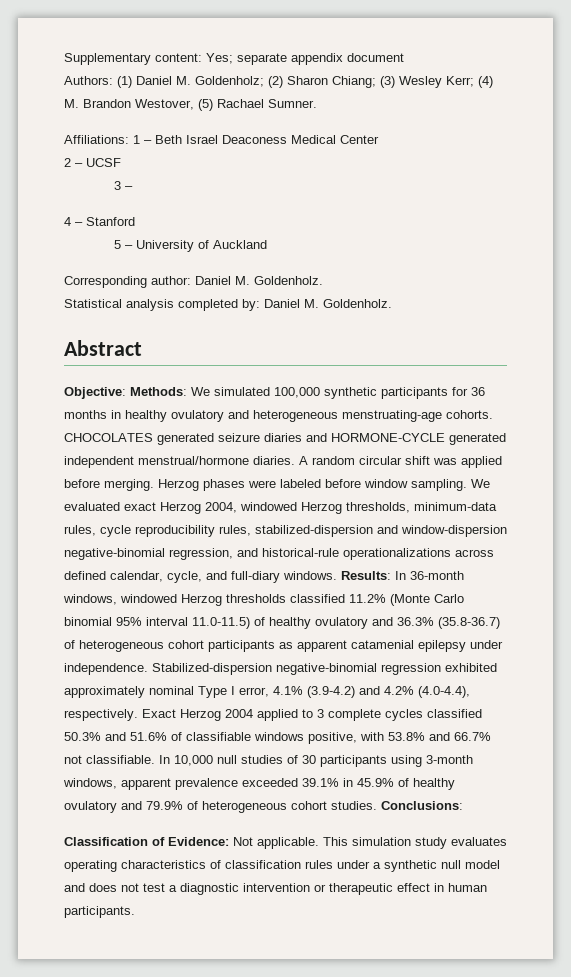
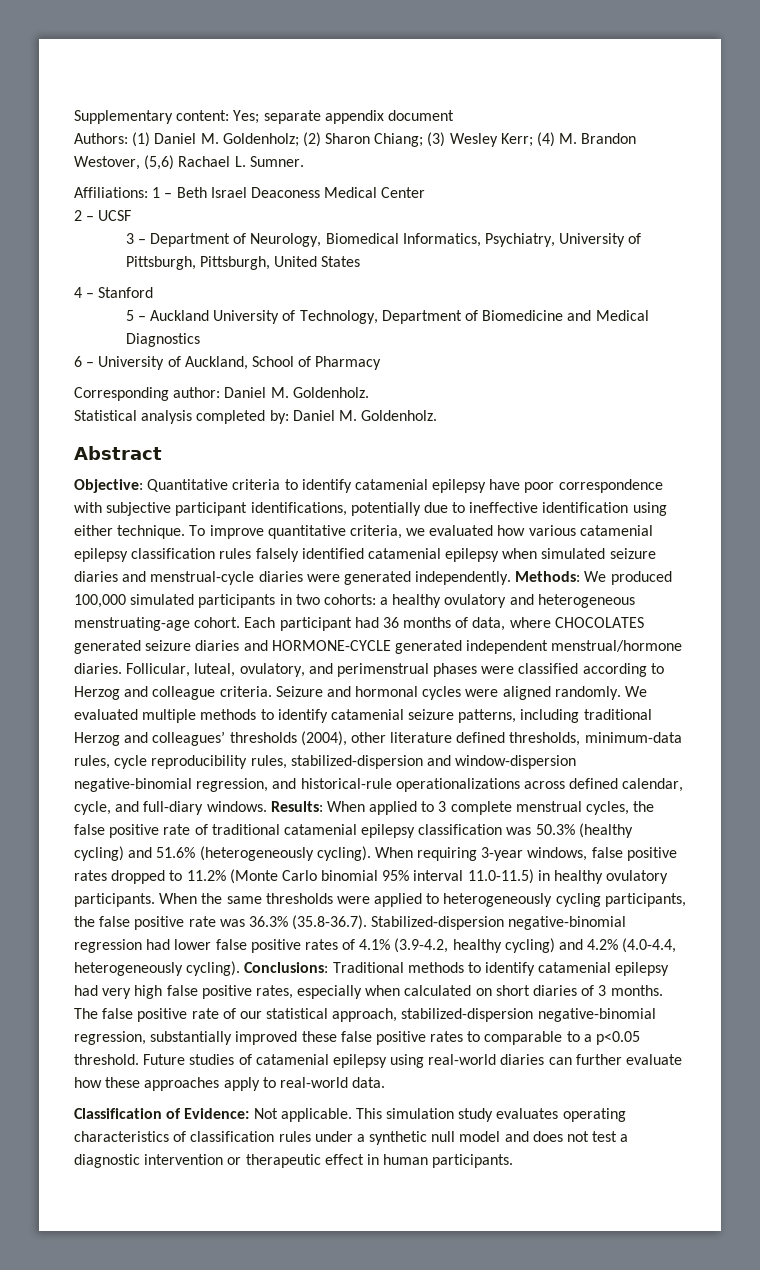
- Authors: (1) Daniel M. Goldenholz; (2) Sharon Chiang; (3) Wesley Kerr; (4) M. Brandon Westover, (5) Rachael Sumner.
+ Authors: (1) Daniel M. Goldenholz; (2) Sharon Chiang; (3) Wesley Kerr; (4) M. Brandon Westover, (5,6) Rachael L. Sumner.
- 3 –
+ 3 – Department of Neurology, Biomedical Informatics, Psychiatry, University of Pittsburgh, Pittsburgh, United States
- 5 – University of Auckland
+ 5 – Auckland University of Technology, Department of Biomedicine and Medical Diagnostics
+ 6 – University of Auckland, School of Pharmacy
- Objective: Methods: We simulated 100,000 synthetic participants for 36 months in healthy ovulatory and heterogeneous menstruating-age cohorts. CHOCOLATES generated seizure diaries and HORMONE-CYCLE generated independent menstrual/hormone diaries.
+ Objective: Quantitative criteria to identify catamenial epilepsy have poor correspondence with subjective participant identifications, potentially due to ineffective identification using either technique. To improve quantitative criteria, we evaluated how various catamenial epilepsy classification rules falsely identified catamenial epilepsy when simulated seizure diaries and menstrual-cycle diaries were generated independently. Methods: We produced 100,000 simulated participants in two cohorts: a healthy ovulatory and heterogeneous menstruating-age cohort. Each participant had 36 months of data, where CHOCOLATES generated seizure diaries and HORMONE-CYCLE generated independent menstrual/hormone diaries.
- A random circular shift was applied before merging. Herzog phases were labeled before window sampling. We evaluated exact Herzog 2004, windowed Herzog thresholds, minimum-data rules, cycle reproducibility rules, stabilized-dispersion and window-dispersion negative-binomial regression, and historical-rule operationalizations across defined calendar, cycle, and full-diary windows.
+ Follicular, luteal, ovulatory, and perimenstrual phases were classified according to Herzog and colleague criteria. Seizure and hormonal cycles were aligned randomly. We evaluated multiple methods to identify catamenial seizure patterns, including traditional Herzog and colleagues’ thresholds (2004), other literature defined thresholds, minimum-data rules, cycle reproducibility rules, stabilized-dispersion and window-dispersion negative-binomial regression, and historical-rule operationalizations across defined calendar, cycle, and full-diary windows.
- Results: In 36-month windows, windowed Herzog thresholds classified 11.2% (Monte Carlo binomial 95% interval 11.0-11.5) of healthy ovulatory and 36.3% (35.8-36.7) of heterogeneous cohort participants as apparent catamenial epilepsy under independence. Stabilized-dispersion negative-binomial regression exhibited approximately nominal Type I error, 4.1% (3.9-4.2) and 4.2% (4.0-4.4), respectively. Exact Herzog 2004 applied to 3 complete cycles classified 50.3% and 51.6% of classifiable windows positive, with 53.8% and 66.7% not classifiable. In 10,000 null studies of 30 participants using 3-month windows, apparent prevalence exceeded 39.1% in 45.9% of healthy ovulatory and 79.9% of heterogeneous cohort studies. Conclusions:
+ Results: When applied to 3 complete menstrual cycles, the false positive rate of traditional catamenial epilepsy classification was 50.3% (healthy cycling) and 51.6% (heterogeneously cycling). When requiring 3-year windows, false positive rates dropped to 11.2% (Monte Carlo binomial 95% interval 11.0-11.5) in healthy ovulatory participants. When the same thresholds were applied to heterogeneously cycling participants, the false positive rate was 36.3% (35.8-36.7). Stabilized-dispersion negative-binomial regression had lower false positive rates of 4.1% (3.9-4.2, healthy cycling) and 4.2% (4.0-4.4, heterogeneously cycling). Conclusions: Traditional methods to identify catamenial epilepsy had very high false positive rates, especially when calculated on short diaries of 3 months. The false positive rate of our statistical approach, stabilized-dispersion negative-binomial regression, substantially improved these false positive rates to comparable to a p<0.05 threshold. Future studies of catamenial epilepsy using real-world diaries can further evaluate how these approaches apply to real-world data.

